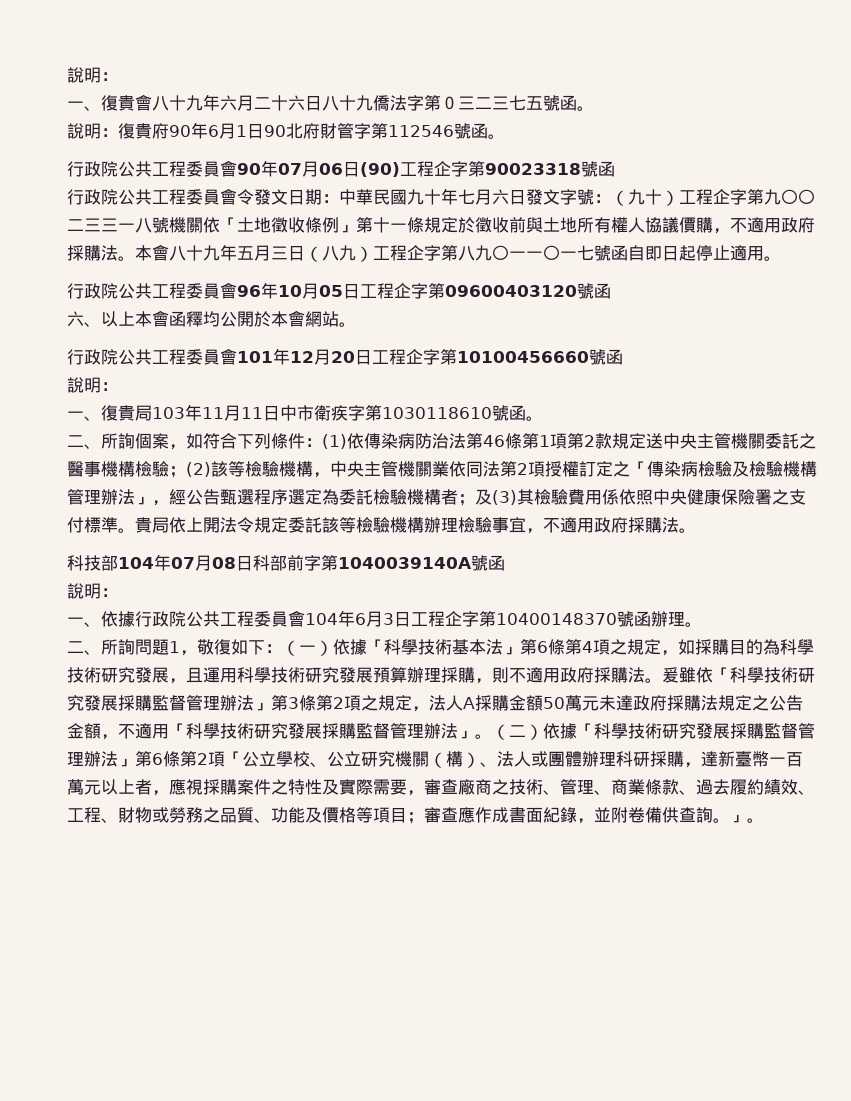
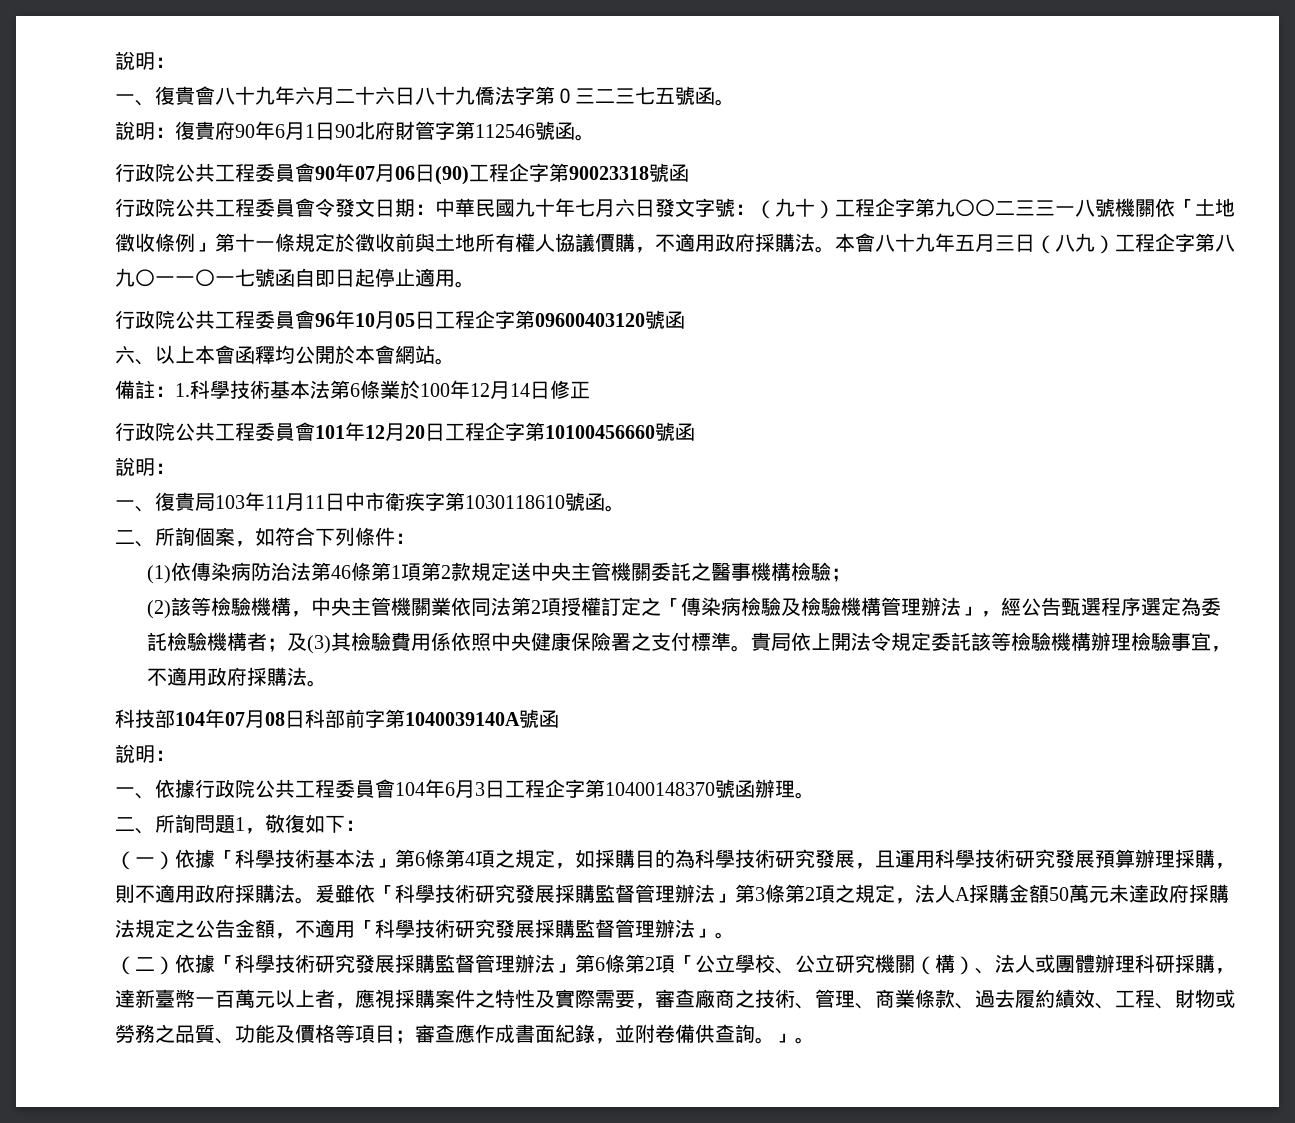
+ 備註：1.科學技術基本法第6條業於100年12月14日修正
- 二、所詢個案，如符合下列條件：(1)依傳染病防治法第46條第1項第2款規定送中央主管機關委託之醫事機構檢驗；(2)該等檢驗機構，中央主管機關業依同法第2項授權訂定之「傳染病檢驗及檢驗機構管理辦法」，經公告甄選程序選定為委託檢驗機構者；
+ 二、所詢個案，如符合下列條件：
+ (1)依傳染病防治法第46條第1項第2款規定送中央主管機關委託之醫事機構檢驗；
+ (2)該等檢驗機構，中央主管機關業依同法第2項授權訂定之「傳染病檢驗及檢驗機構管理辦法」，經公告甄選程序選定為委託檢驗機構者；
- 二、所詢問題1，敬復如下：（一）依據「科學技術基本法」第6條第4項之規定，如採購目的為科學技術研究發展，且運用科學技術研究發展預算辦理採購，則不適用政府採購法。
+ 二、所詢問題1，敬復如下：
+ （一）依據「科學技術基本法」第6條第4項之規定，如採購目的為科學技術研究發展，且運用科學技術研究發展預算辦理採購，則不適用政府採購法。
- 爰雖依「科學技術研究發展採購監督管理辦法」第3條第2項之規定，法人A採購金額50萬元未達政府採購法規定之公告金額，不適用「科學技術研究發展採購監督管理辦法」。（二）依據「科學技術研究發展採購監督管理辦法」第6條第2項「公立學校、公立研究機關（構）、法人或團體辦理科研採購，達新臺幣一百萬元以上者，應視採購案件之特性及實際需要，審查廠商之技術、管理、商業條款、過去履約績效、工程、財物或勞務之品質、功能及價格等項目；
+ 爰雖依「科學技術研究發展採購監督管理辦法」第3條第2項之規定，法人A採購金額50萬元未達政府採購法規定之公告金額，不適用「科學技術研究發展採購監督管理辦法」。
+ （二）依據「科學技術研究發展採購監督管理辦法」第6條第2項「公立學校、公立研究機關（構）、法人或團體辦理科研採購，達新臺幣一百萬元以上者，應視採購案件之特性及實際需要，審查廠商之技術、管理、商業條款、過去履約績效、工程、財物或勞務之品質、功能及價格等項目；

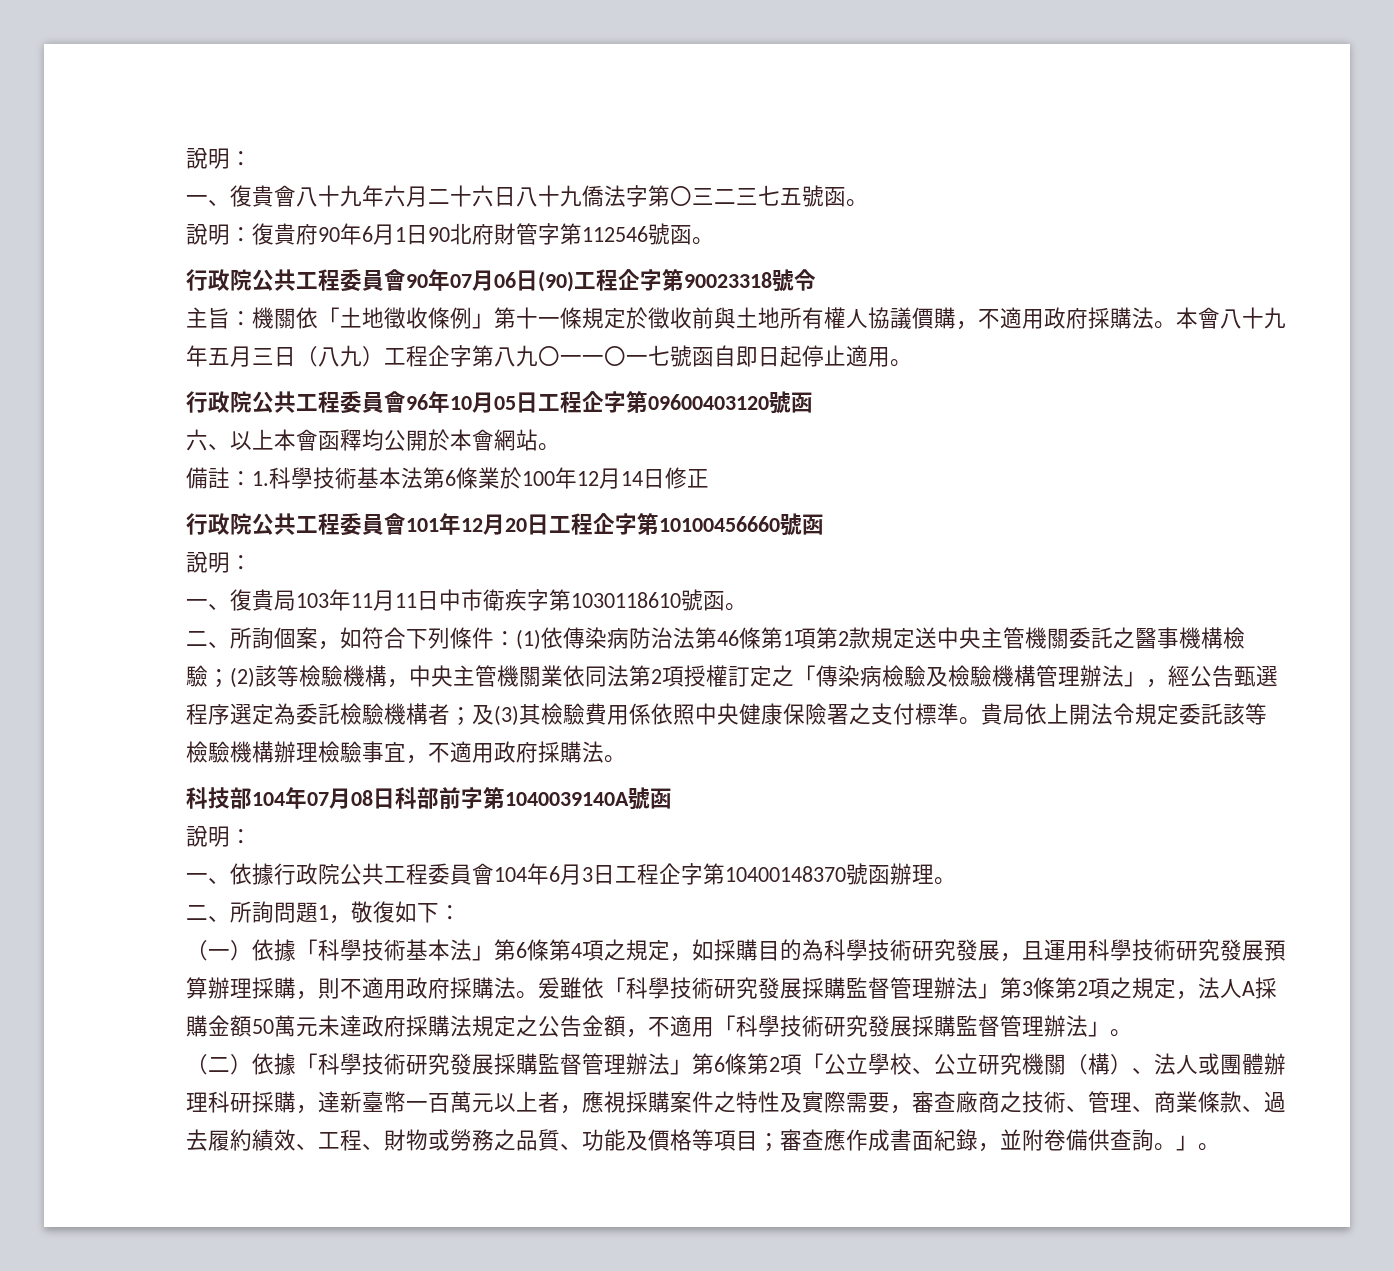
- 一、復貴會八十九年六月二十六日八十九僑法字第０三二三七五號函。
+ 一、復貴會八十九年六月二十六日八十九僑法字第〇三二三七五號函。
- 行政院公共工程委員會90年07月06日(90)工程企字第90023318號函
- 行政院公共工程委員會令發文日期：中華民國九十年七月六日發文字號：（九十）工程企字第九〇〇二三三一八號機關依「土地徵收條例」第十一條規定於徵收前與土地所有權人協議價購，不適用政府採購法。
+ 行政院公共工程委員會90年07月06日(90)工程企字第90023318號令
+ 主旨：機關依「土地徵收條例」第十一條規定於徵收前與土地所有權人協議價購，不適用政府採購法。
- 二、所詢個案，如符合下列條件：
- (1)依傳染病防治法第46條第1項第2款規定送中央主管機關委託之醫事機構檢驗；
- (2)該等檢驗機構，中央主管機關業依同法第2項授權訂定之「傳染病檢驗及檢驗機構管理辦法」，經公告甄選程序選定為委託檢驗機構者；
+ 二、所詢個案，如符合下列條件：(1)依傳染病防治法第46條第1項第2款規定送中央主管機關委託之醫事機構檢驗；(2)該等檢驗機構，中央主管機關業依同法第2項授權訂定之「傳染病檢驗及檢驗機構管理辦法」，經公告甄選程序選定為委託檢驗機構者；

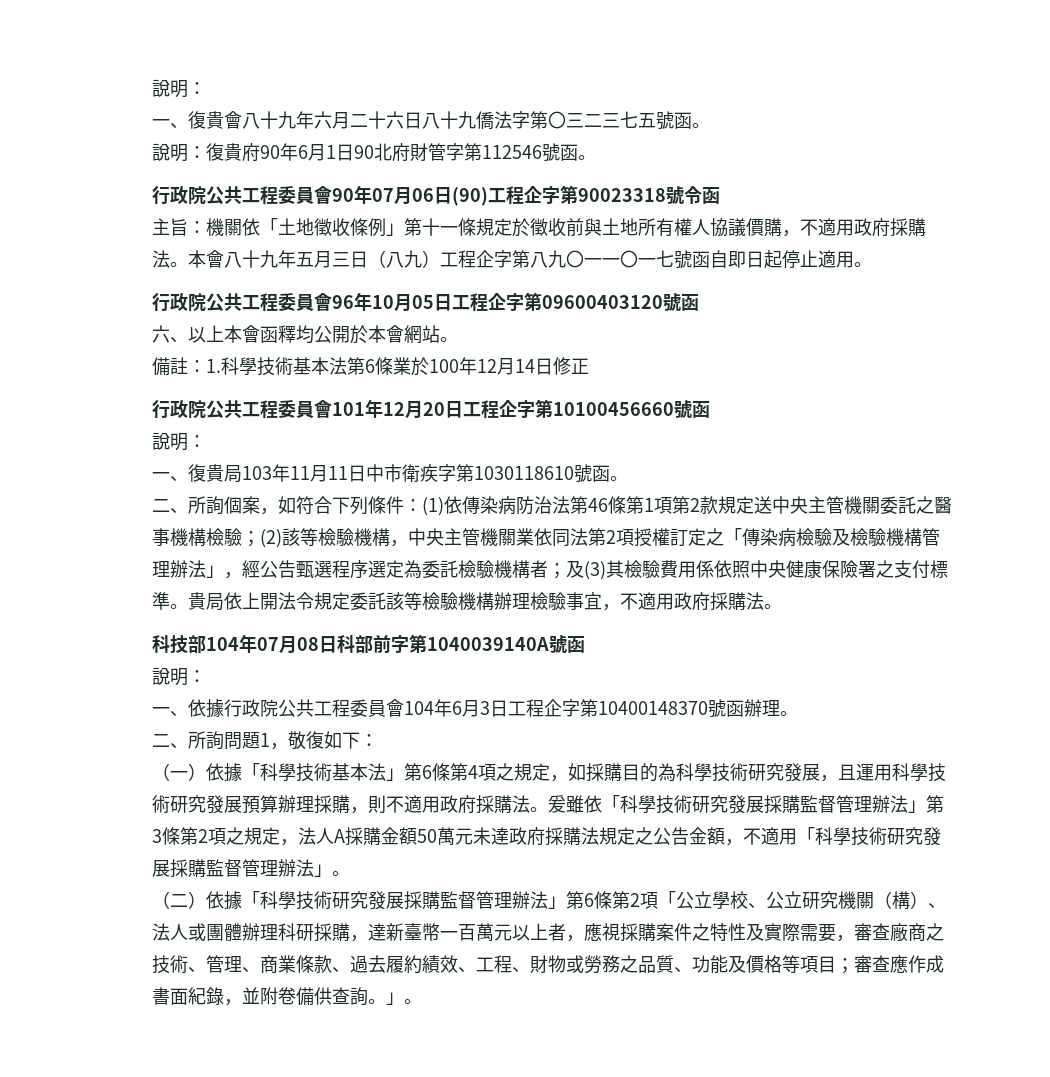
- 行政院公共工程委員會90年07月06日(90)工程企字第90023318號令
+ 行政院公共工程委員會90年07月06日(90)工程企字第90023318號令函

